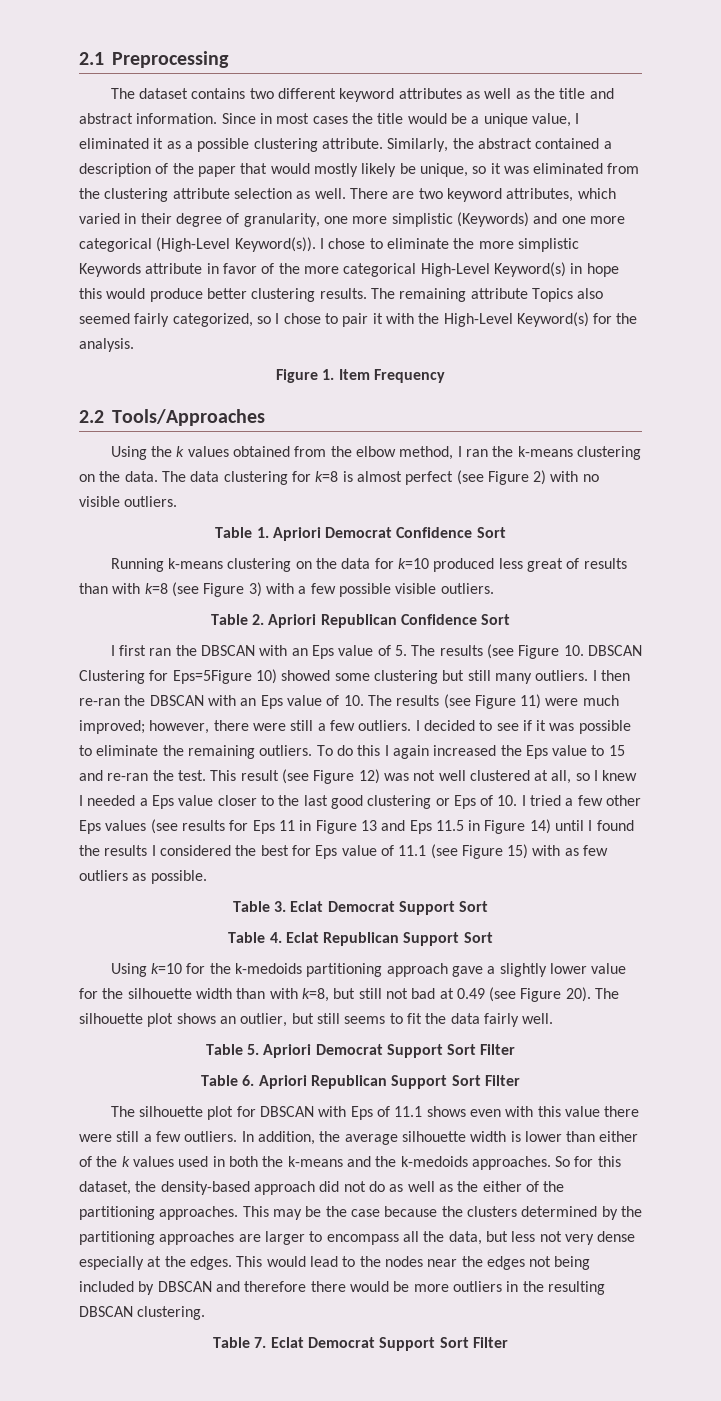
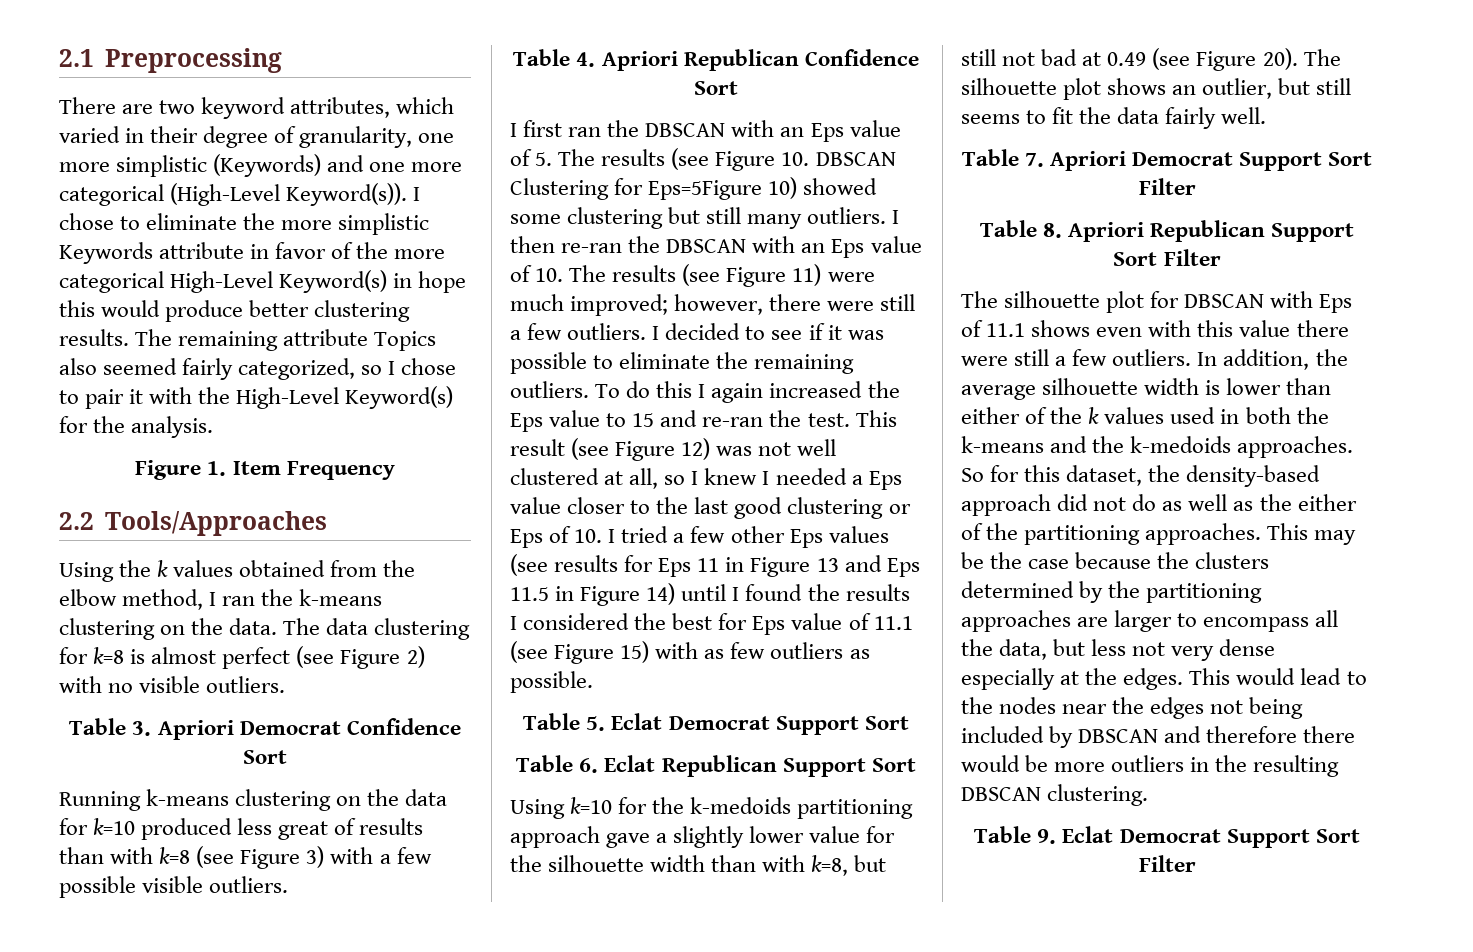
- The dataset contains two different keyword attributes as well as the title and abstract information. Since in most cases the title would be a unique value, I eliminated it as a possible clustering attribute. Similarly, the abstract contained a description of the paper that would mostly likely be unique, so it was eliminated from the clustering attribute selection as well.
- Table 1. Apriori Democrat Confidence Sort
+ Table 3. Apriori Democrat Confidence Sort
- Table 2. Apriori Republican Confidence Sort
+ Table 4. Apriori Republican Confidence Sort
- Table 3. Eclat Democrat Support Sort
+ Table 5. Eclat Democrat Support Sort
- Table 4. Eclat Republican Support Sort
+ Table 6. Eclat Republican Support Sort
- Table 5. Apriori Democrat Support Sort Filter
+ Table 7. Apriori Democrat Support Sort Filter
- Table 6. Apriori Republican Support Sort Filter
+ Table 8. Apriori Republican Support Sort Filter
- Table 7. Eclat Democrat Support Sort Filter
+ Table 9. Eclat Democrat Support Sort Filter

